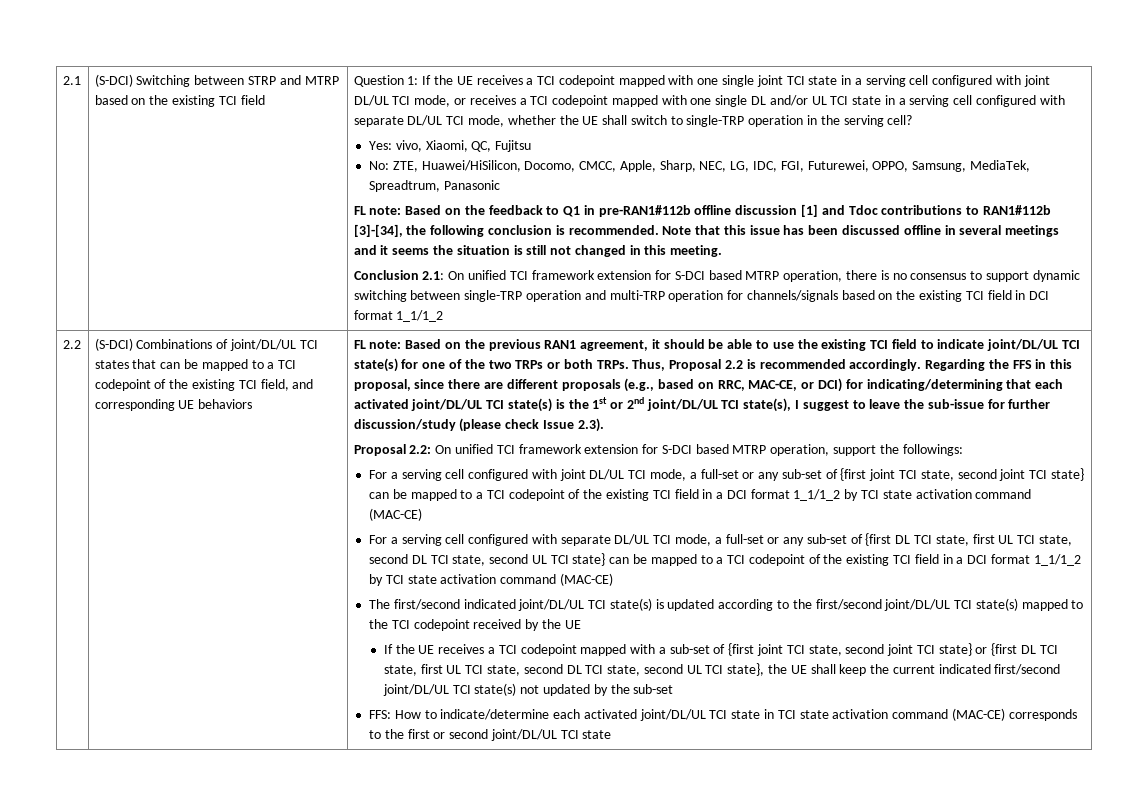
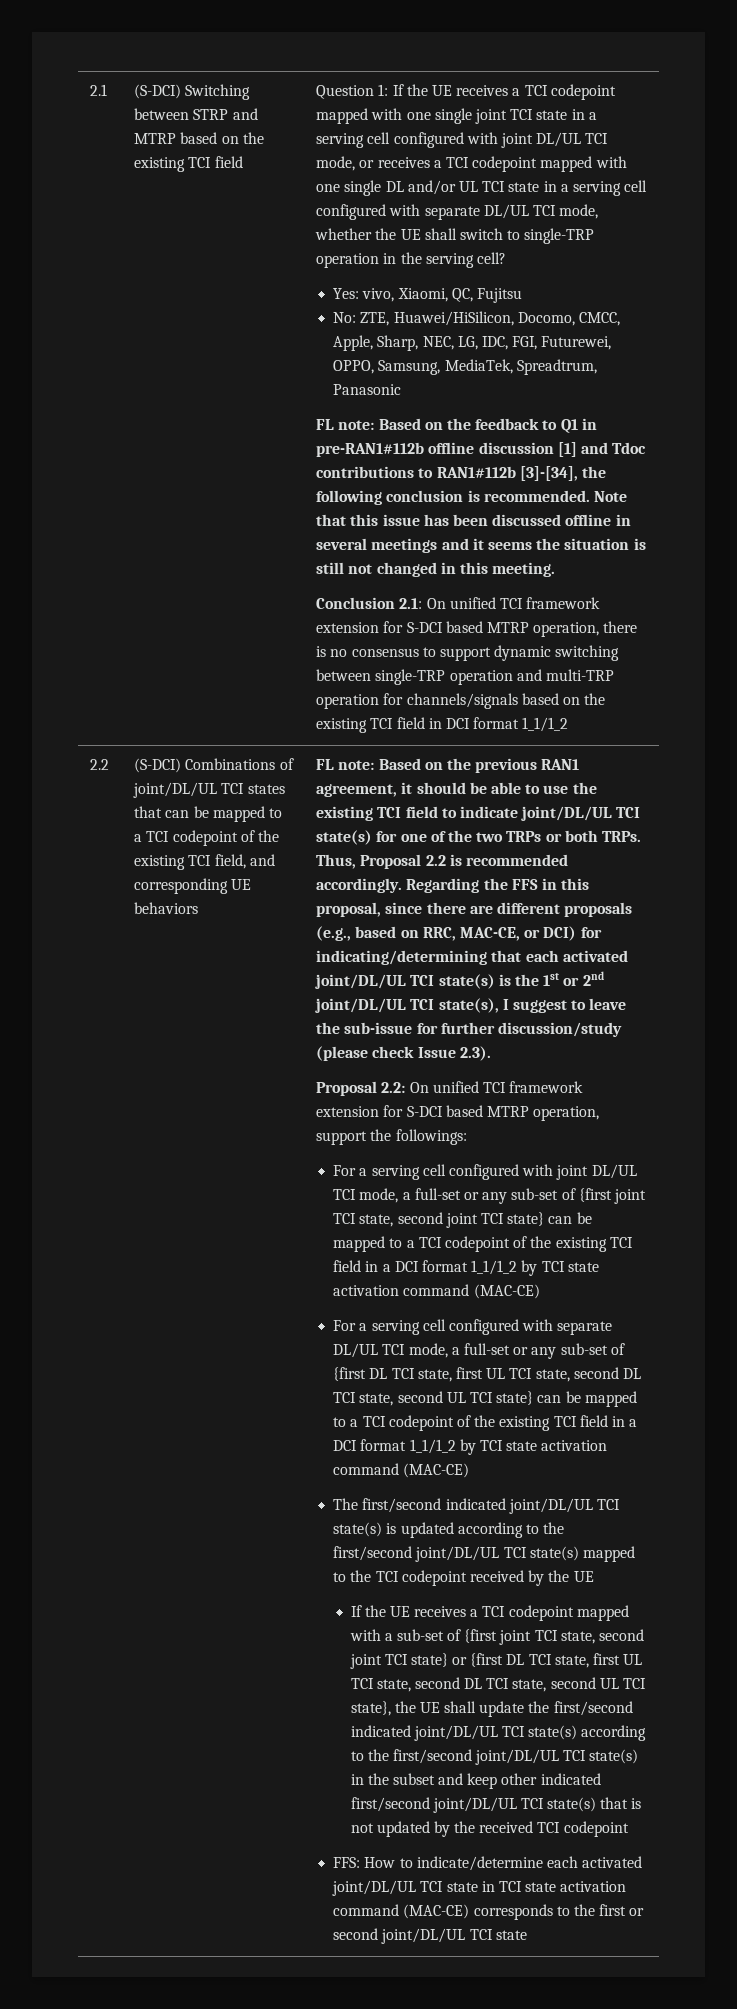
- If the UE receives a TCI codepoint mapped with a sub-set of {first joint TCI state, second joint TCI state} or {first DL TCI state, first UL TCI state, second DL TCI state, second UL TCI state}, the UE shall keep the current indicated first/second joint/DL/UL TCI state(s) not updated by the sub-set
+ If the UE receives a TCI codepoint mapped with a sub-set of {first joint TCI state, second joint TCI state} or {first DL TCI state, first UL TCI state, second DL TCI state, second UL TCI state}, the UE shall update the first/second indicated joint/DL/UL TCI state(s) according to the first/second joint/DL/UL TCI state(s) in the subset and keep other indicated first/second joint/DL/UL TCI state(s) that is not updated by the received TCI codepoint

